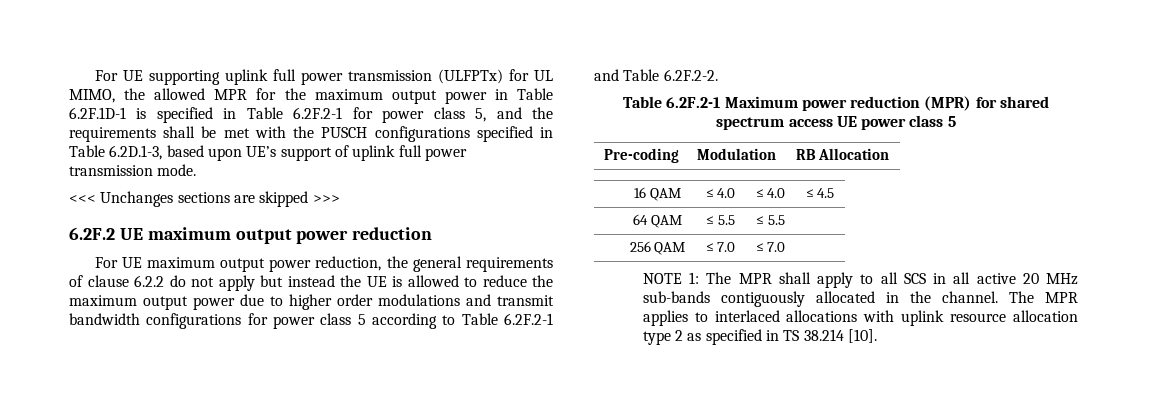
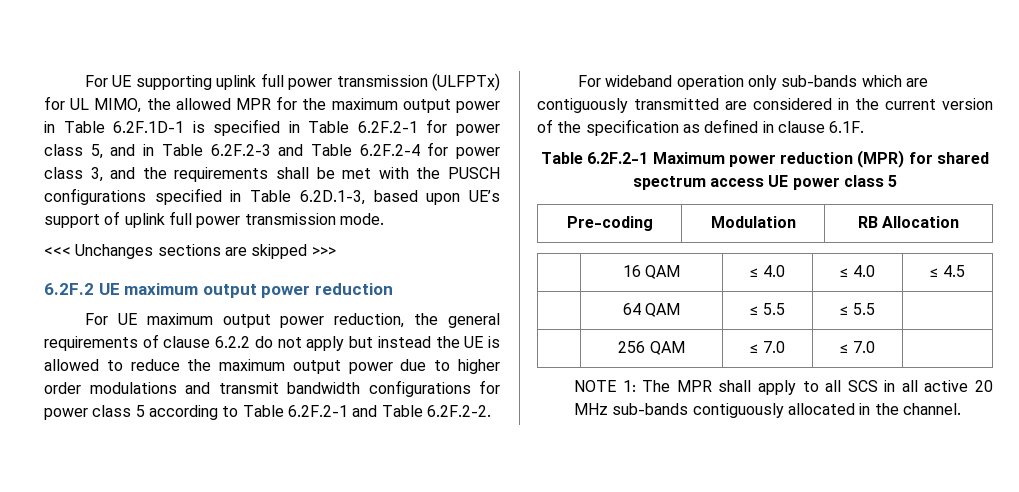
- For UE supporting uplink full power transmission (ULFPTx) for UL MIMO, the allowed MPR for the maximum output power in Table 6.2F.1D-1 is specified in Table 6.2F.2-1 for power class 5, and the requirements shall be met with the PUSCH configurations specified in Table 6.2D.1-3, based upon UE’s support of uplink full power transmission mode.
+ For UE supporting uplink full power transmission (ULFPTx) for UL MIMO, the allowed MPR for the maximum output power in Table 6.2F.1D-1 is specified in Table 6.2F.2-1 for power class 5, and in Table 6.2F.2-3 and Table 6.2F.2-4 for power class 3, and the requirements shall be met with the PUSCH configurations specified in Table 6.2D.1-3, based upon UE’s support of uplink full power transmission mode.
+ For wideband operation only sub-bands which are contiguously transmitted are considered in the current version of the specification as defined in clause 6.1F.
- The MPR applies to interlaced allocations with uplink resource allocation type 2 as specified in TS 38.214 [10].

